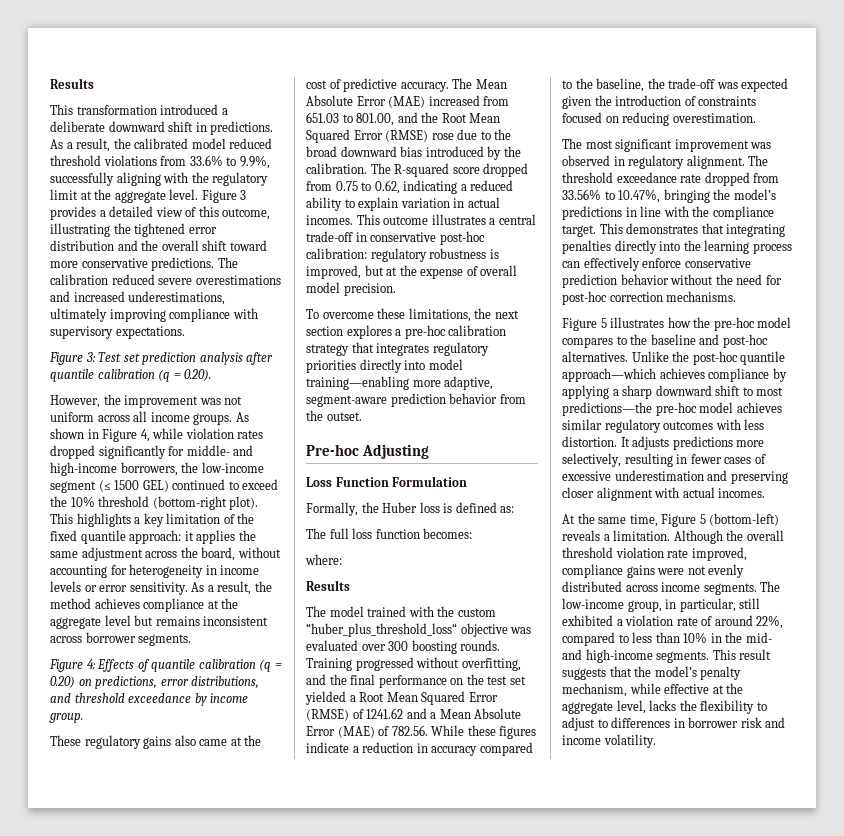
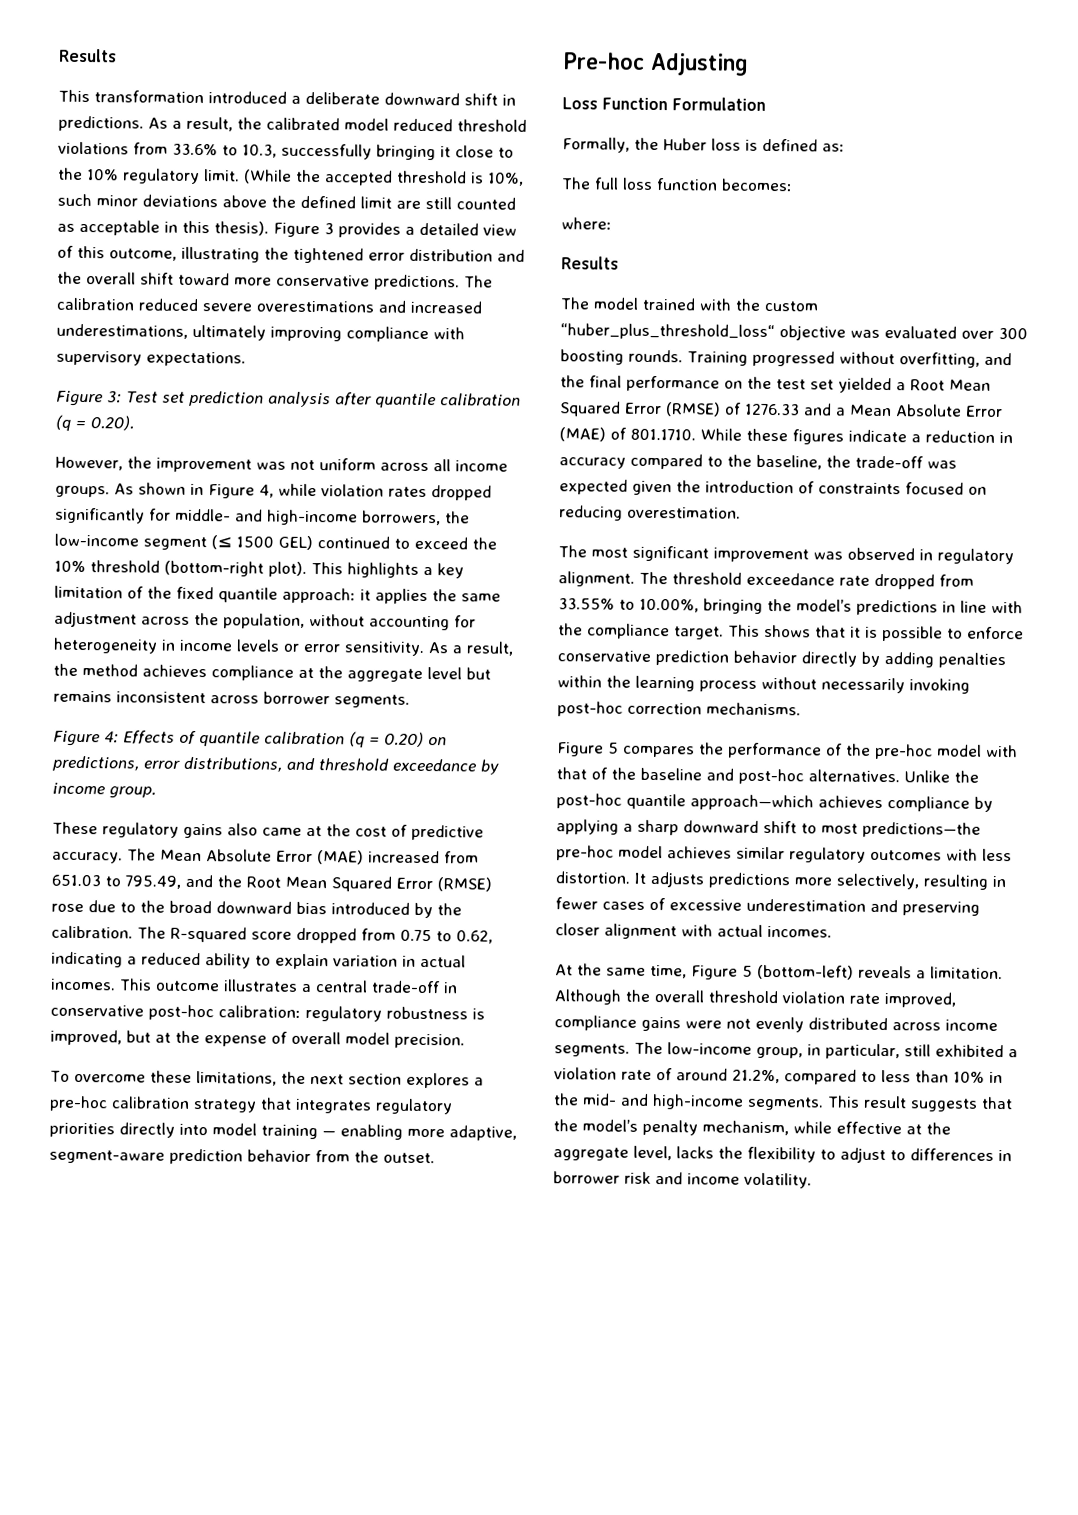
- As a result, the calibrated model reduced threshold violations from 33.6% to 9.9%, successfully aligning with the regulatory limit at the aggregate level.
+ As a result, the calibrated model reduced threshold violations from 33.6% to 10.3, successfully bringing it close to the 10% regulatory limit. (While the accepted threshold is 10%, such minor deviations above the defined limit are still counted as acceptable in this thesis).
- This highlights a key limitation of the fixed quantile approach: it applies the same adjustment across the board, without accounting for heterogeneity in income levels or error sensitivity.
+ This highlights a key limitation of the fixed quantile approach: it applies the same adjustment across the population, without accounting for heterogeneity in income levels or error sensitivity.
- The Mean Absolute Error (MAE) increased from 651.03 to 801.00, and the Root Mean Squared Error (RMSE) rose due to the broad downward bias introduced by the calibration.
+ The Mean Absolute Error (MAE) increased from 651.03 to 795.49, and the Root Mean Squared Error (RMSE) rose due to the broad downward bias introduced by the calibration.
- To overcome these limitations, the next section explores a pre-hoc calibration strategy that integrates regulatory priorities directly into model training—enabling more adaptive, segment-aware prediction behavior from the outset.
+ To overcome these limitations, the next section explores a pre-hoc calibration strategy that integrates regulatory priorities directly into model training — enabling more adaptive, segment-aware prediction behavior from the outset.
- Training progressed without overfitting, and the final performance on the test set yielded a Root Mean Squared Error (RMSE) of 1241.62 and a Mean Absolute Error (MAE) of 782.56. While these figures indicate a reduction in accuracy compared to the baseline, the trade-off was expected given the introduction of constraints focused on reducing overestimation.
+ Training progressed without overfitting, and the final performance on the test set yielded a Root Mean Squared Error (RMSE) of 1276.33 and a Mean Absolute Error (MAE) of 801.1710. While these figures indicate a reduction in accuracy compared to the baseline, the trade-off was expected given the introduction of constraints focused on reducing overestimation.
- The threshold exceedance rate dropped from 33.56% to 10.47%, bringing the model’s predictions in line with the compliance target.
+ The threshold exceedance rate dropped from 33.55% to 10.00%, bringing the model’s predictions in line with the compliance target.
- This demonstrates that integrating penalties directly into the learning process can effectively enforce conservative prediction behavior without the need for post-hoc correction mechanisms.
+ This shows that it is possible to enforce conservative prediction behavior directly by adding penalties within the learning process without necessarily invoking post-hoc correction mechanisms.
- Figure 5 illustrates how the pre-hoc model compares to the baseline and post-hoc alternatives.
+ Figure 5 compares the performance of the pre-hoc model with that of the baseline and post-hoc alternatives.
- The low-income group, in particular, still exhibited a violation rate of around 22%, compared to less than 10% in the mid- and high-income segments.
+ The low-income group, in particular, still exhibited a violation rate of around 21.2%, compared to less than 10% in the mid- and high-income segments.

